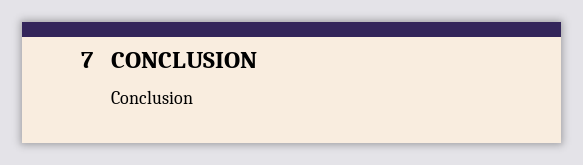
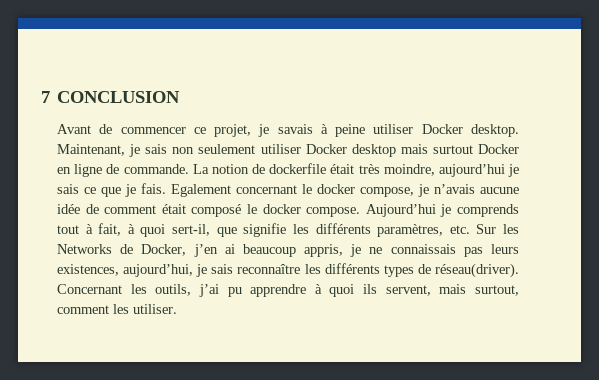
- Conclusion
+ Avant de commencer ce projet, je savais à peine utiliser Docker desktop. Maintenant, je sais non seulement utiliser Docker desktop mais surtout Docker en ligne de commande. La notion de dockerfile était très moindre, aujourd’hui je sais ce que je fais. Egalement concernant le docker compose, je n’avais aucune idée de comment était composé le docker compose. Aujourd’hui je comprends tout à fait, à quoi sert-il, que signifie les différents paramètres, etc. Sur les Networks de Docker, j’en ai beaucoup appris, je ne connaissais pas leurs existences, aujourd’hui, je sais reconnaître les différents types de réseau(driver). Concernant les outils, j’ai pu apprendre à quoi ils servent, mais surtout, comment les utiliser.

